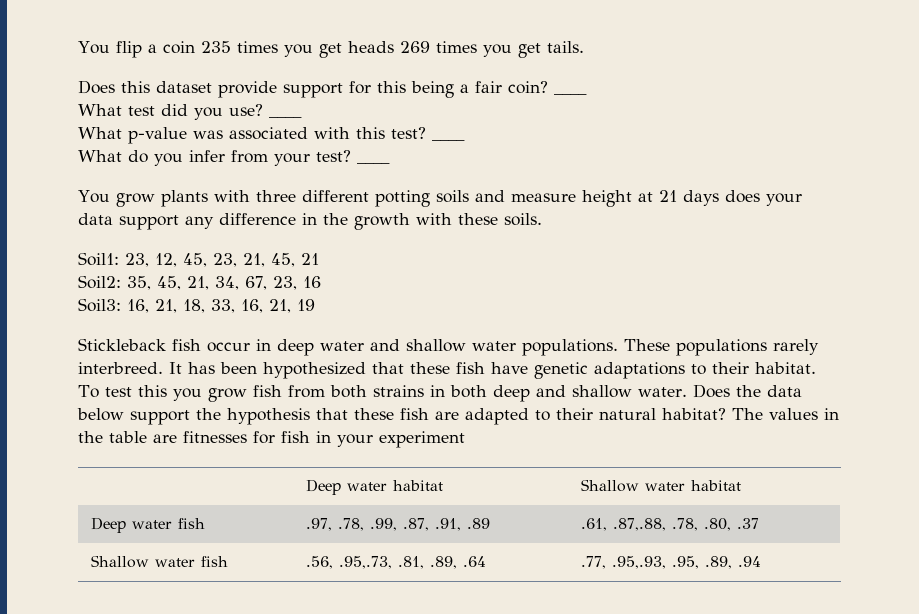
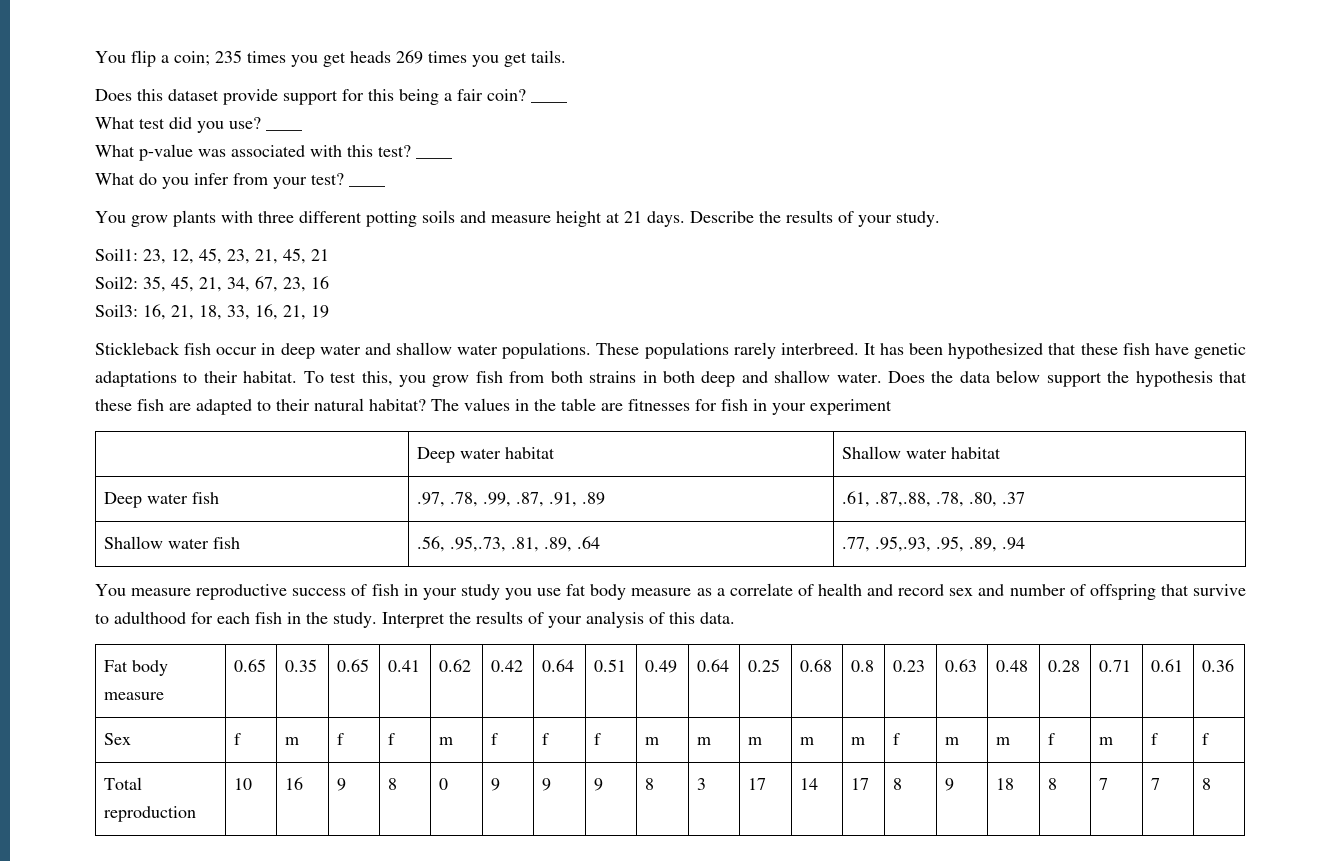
- You flip a coin 235 times you get heads 269 times you get tails.
+ You flip a coin; 235 times you get heads 269 times you get tails.
- You grow plants with three different potting soils and measure height at 21 days does your data support any difference in the growth with these soils.
+ You grow plants with three different potting soils and measure height at 21 days. Describe the results of your study.
- To test this you grow fish from both strains in both deep and shallow water.
+ To test this, you grow fish from both strains in both deep and shallow water.
+ You measure reproductive success of fish in your study you use fat body measure as a correlate of health and record sex and number of offspring that survive to adulthood for each fish in the study. Interpret the results of your analysis of this data.
+ Fat body measure | 0.65 | 0.35 | 0.65 | 0.41 | 0.62 | 0.42 | 0.64 | 0.51 | 0.49 | 0.64 | 0.25 | 0.68 | 0.8 | 0.23 | 0.63 | 0.48 | 0.28 | 0.71 | 0.61 | 0.36
+ Sex | f | m | f | f | m | f | f | f | m | m | m | m | m | f | m | m | f | m | f | f
+ Total reproduction | 10 | 16 | 9 | 8 | 0 | 9 | 9 | 9 | 8 | 3 | 17 | 14 | 17 | 8 | 9 | 18 | 8 | 7 | 7 | 8

